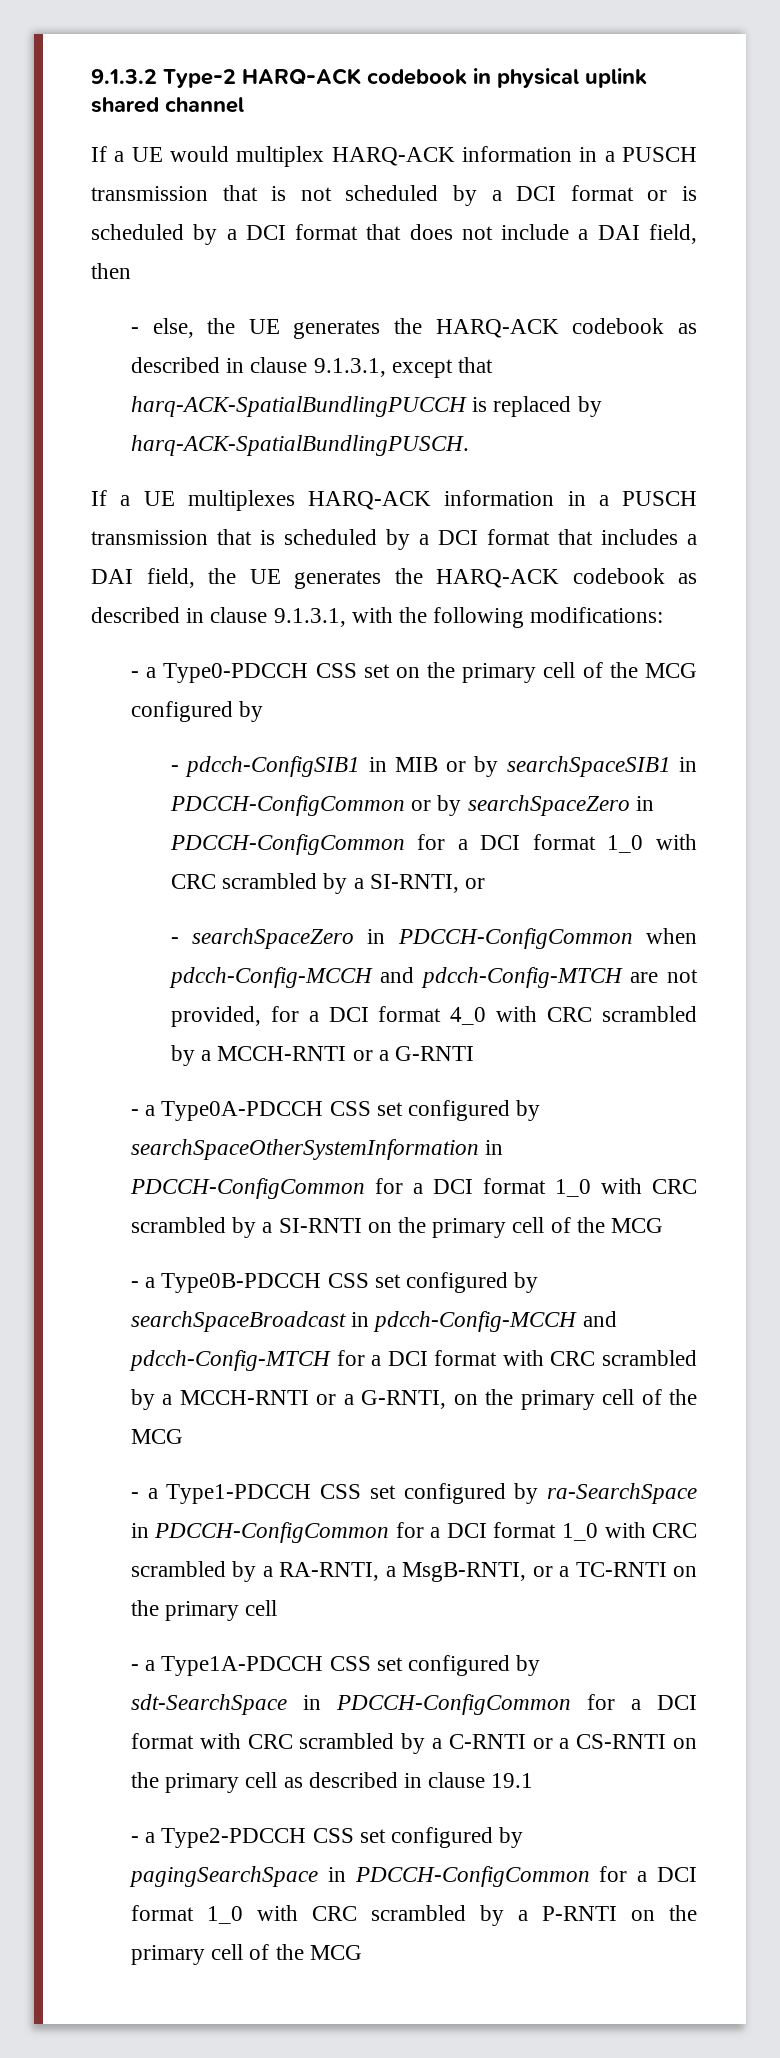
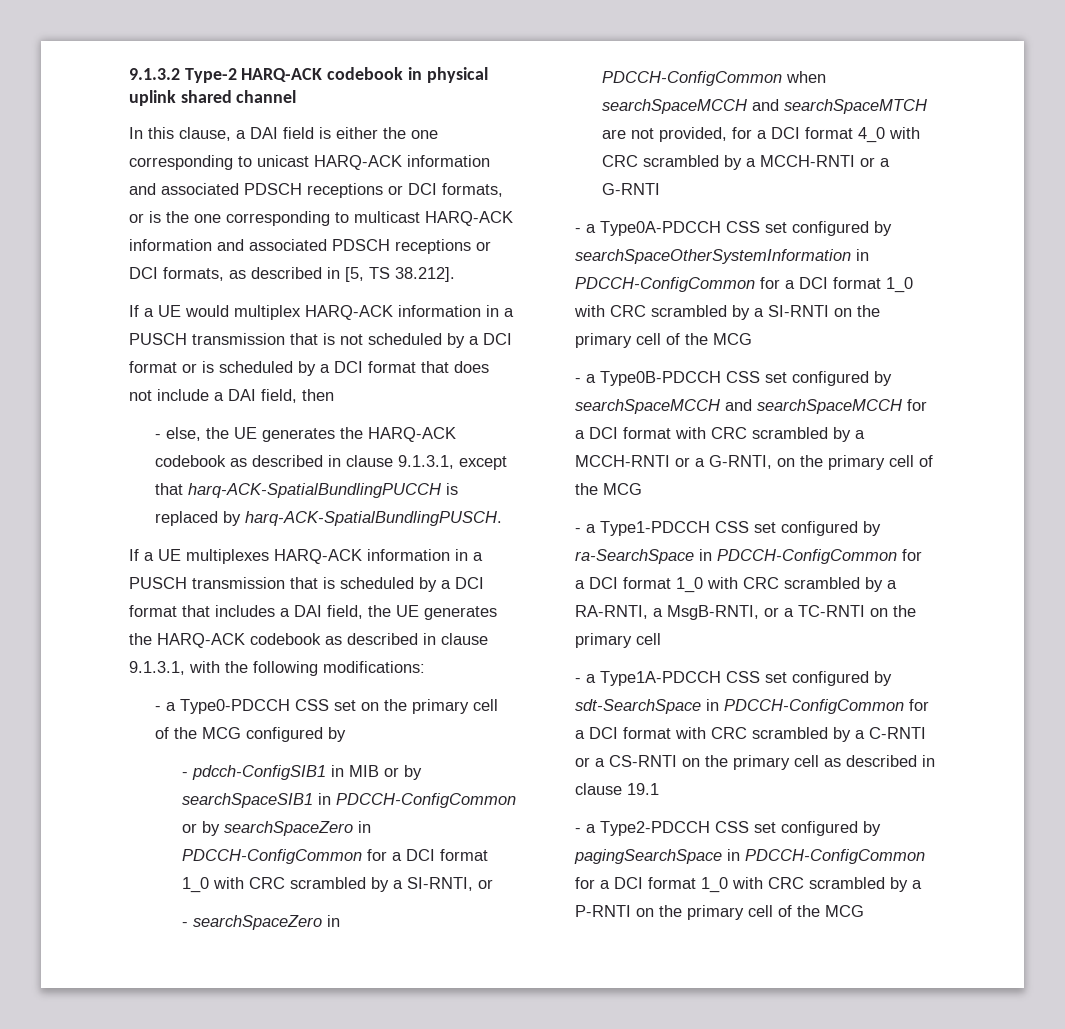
+ In this clause, a DAI field is either the one corresponding to unicast HARQ-ACK information and associated PDSCH receptions or DCI formats, or is the one corresponding to multicast HARQ-ACK information and associated PDSCH receptions or DCI formats, as described in [5, TS 38.212].
- - searchSpaceZero in PDCCH-ConfigCommon when pdcch-Config-MCCH and pdcch-Config-MTCH are not provided, for a DCI format 4_0 with CRC scrambled by a MCCH-RNTI or a G-RNTI
+ - searchSpaceZero in PDCCH-ConfigCommon when searchSpaceMCCH and searchSpaceMTCH are not provided, for a DCI format 4_0 with CRC scrambled by a MCCH-RNTI or a G-RNTI
- - a Type0B-PDCCH CSS set configured by searchSpaceBroadcast in pdcch-Config-MCCH and pdcch-Config-MTCH for a DCI format with CRC scrambled by a MCCH-RNTI or a G-RNTI, on the primary cell of the MCG
+ - a Type0B-PDCCH CSS set configured by searchSpaceMCCH and searchSpaceMCCH for a DCI format with CRC scrambled by a MCCH-RNTI or a G-RNTI, on the primary cell of the MCG

